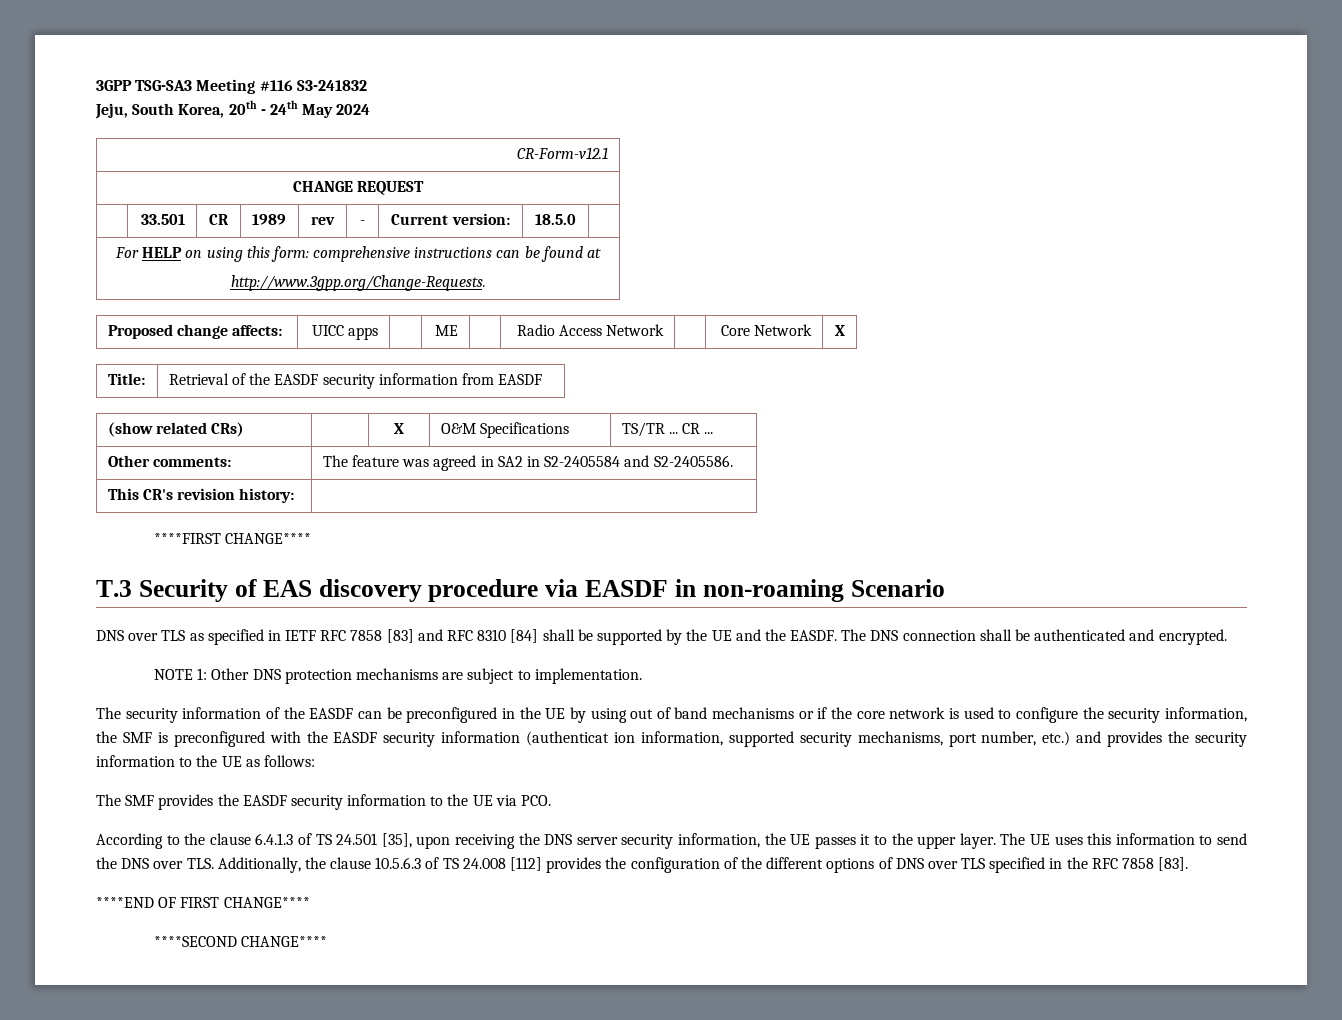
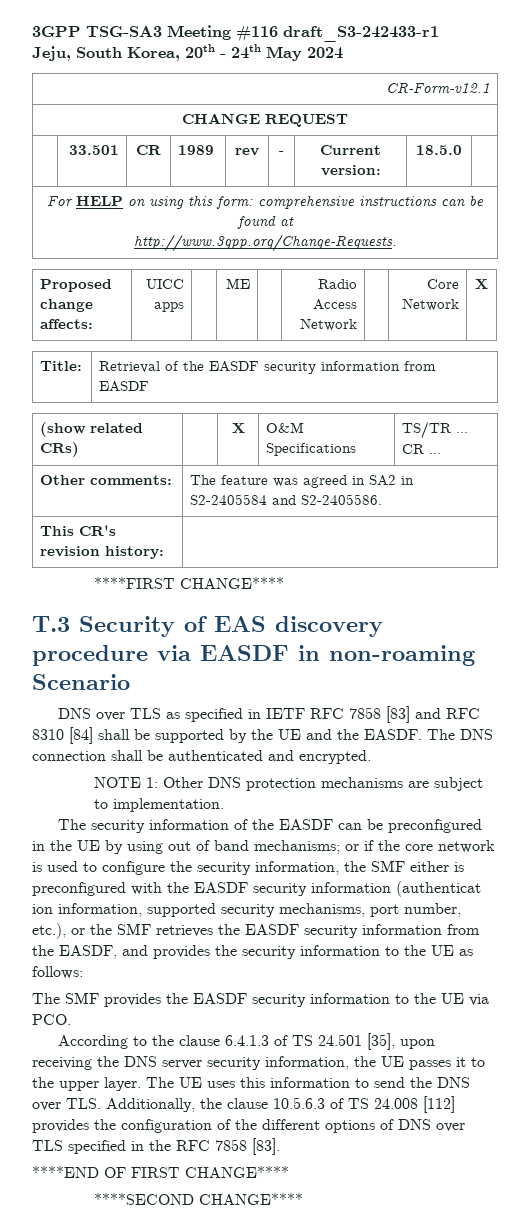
- 3GPP TSG-SA3 Meeting #116 S3-241832
+ 3GPP TSG-SA3 Meeting #116 draft_S3-242433-r1
- The security information of the EASDF can be preconfigured in the UE by using out of band mechanisms or if the core network is used to configure the security information, the SMF is preconfigured with the EASDF security information (authenticat ion information, supported security mechanisms, port number, etc.) and provides the security information to the UE as follows:
+ The security information of the EASDF can be preconfigured in the UE by using out of band mechanisms; or if the core network is used to configure the security information, the SMF either is preconfigured with the EASDF security information (authenticat ion information, supported security mechanisms, port number, etc.), or the SMF retrieves the EASDF security information from the EASDF, and provides the security information to the UE as follows:

